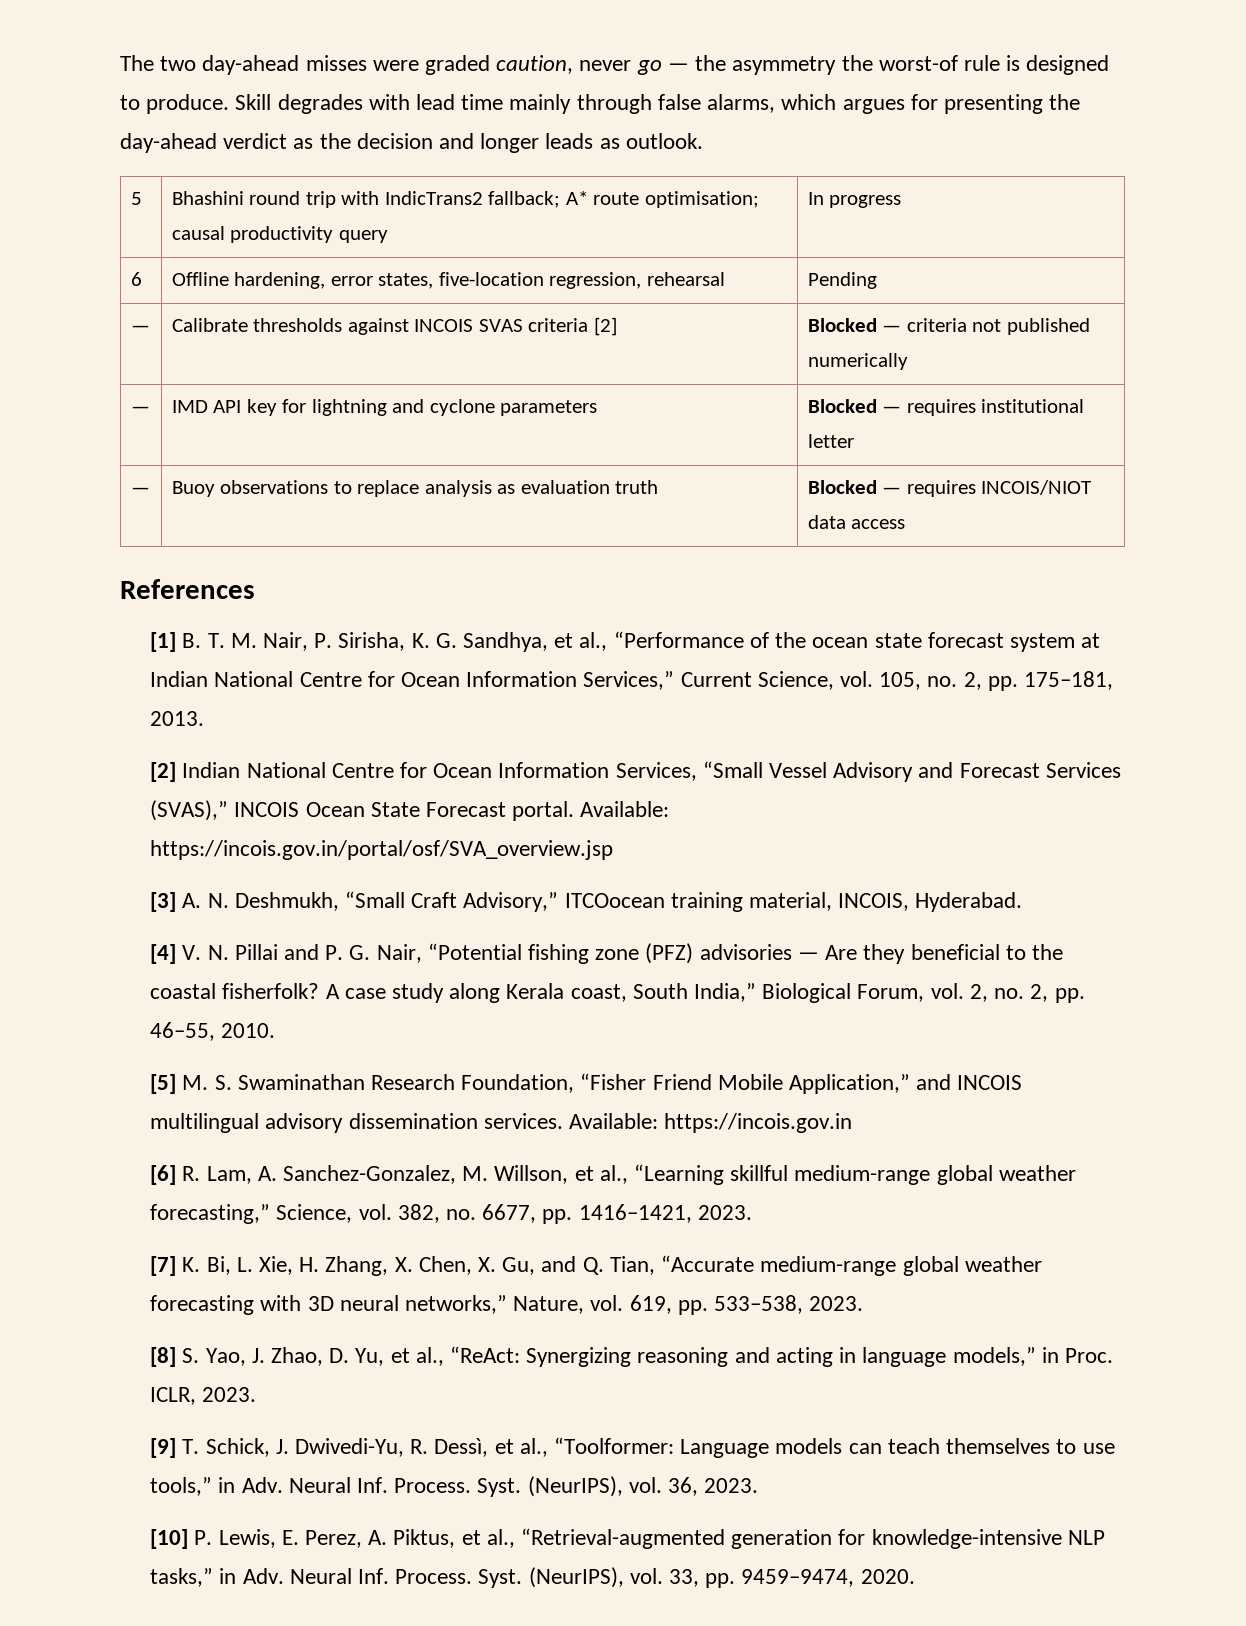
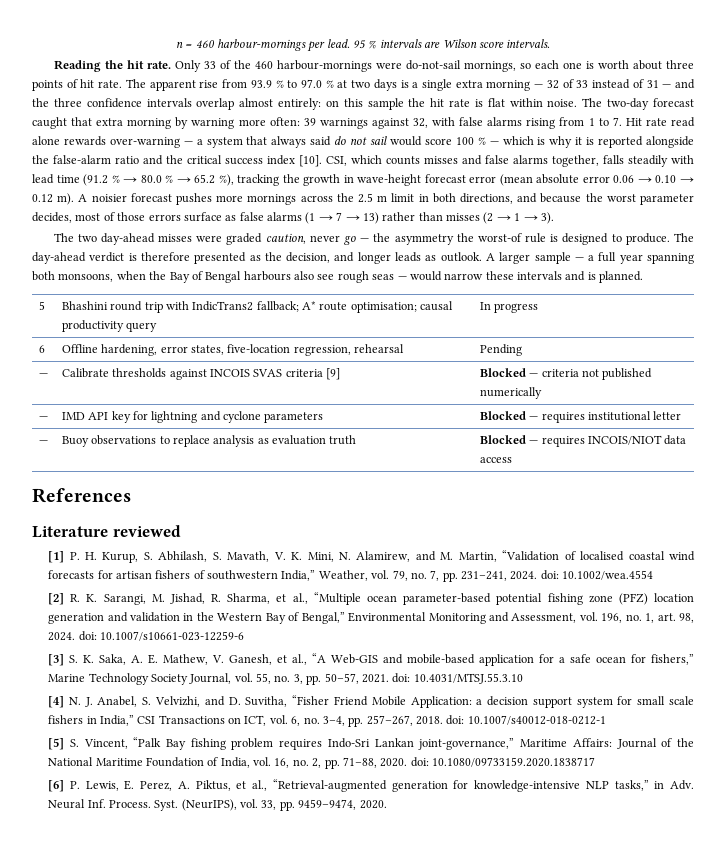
+ n = 460 harbour-mornings per lead. 95 % intervals are Wilson score intervals.
+ Reading the hit rate. Only 33 of the 460 harbour-mornings were do-not-sail mornings, so each one is worth about three points of hit rate. The apparent rise from 93.9 % to 97.0 % at two days is a single extra morning — 32 of 33 instead of 31 — and the three confidence intervals overlap almost entirely: on this sample the hit rate is flat within noise. The two-day forecast caught that extra morning by warning more often: 39 warnings against 32, with false alarms rising from 1 to 7. Hit rate read alone rewards over-warning — a system that always said do not sail would score 100 % — which is why it is reported alongside the false-alarm ratio and the critical success index [10]. CSI, which counts misses and false alarms together, falls steadily with lead time (91.2 % → 80.0 % → 65.2 %), tracking the growth in wave-height forecast error (mean absolute error 0.06 → 0.10 → 0.12 m). A noisier forecast pushes more mornings across the 2.5 m limit in both directions, and because the worst parameter decides, most of those errors surface as false alarms (1 → 7 → 13) rather than misses (2 → 1 → 3).
- Skill degrades with lead time mainly through false alarms, which argues for presenting the day-ahead verdict as the decision and longer leads as outlook.
+ The day-ahead verdict is therefore presented as the decision, and longer leads as outlook. A larger sample — a full year spanning both monsoons, when the Bay of Bengal harbours also see rough seas — would narrow these intervals and is planned.
- — | Calibrate thresholds against INCOIS SVAS criteria [2] | Blocked — criteria not published numerically
+ — | Calibrate thresholds against INCOIS SVAS criteria [9] | Blocked — criteria not published numerically
+ Literature reviewed
- [1] B. T. M. Nair, P. Sirisha, K. G. Sandhya, et al., “Performance of the ocean state forecast system at Indian National Centre for Ocean Information Services,” Current Science, vol. 105, no. 2, pp. 175–181, 2013.
- [2] Indian National Centre for Ocean Information Services, “Small Vessel Advisory and Forecast Services (SVAS),” INCOIS Ocean State Forecast portal. Available: https://incois.gov.in/portal/osf/SVA_overview.jsp
- [3] A. N. Deshmukh, “Small Craft Advisory,” ITCOocean training material, INCOIS, Hyderabad.
- [4] V. N. Pillai and P. G. Nair, “Potential fishing zone (PFZ) advisories — Are they beneficial to the coastal fisherfolk? A case study along Kerala coast, South India,” Biological Forum, vol. 2, no. 2, pp. 46–55, 2010.
- [5] M. S. Swaminathan Research Foundation, “Fisher Friend Mobile Application,” and INCOIS multilingual advisory dissemination services. Available: https://incois.gov.in
- [6] R. Lam, A. Sanchez-Gonzalez, M. Willson, et al., “Learning skillful medium-range global weather forecasting,” Science, vol. 382, no. 6677, pp. 1416–1421, 2023.
- [7] K. Bi, L. Xie, H. Zhang, X. Chen, X. Gu, and Q. Tian, “Accurate medium-range global weather forecasting with 3D neural networks,” Nature, vol. 619, pp. 533–538, 2023.
- [8] S. Yao, J. Zhao, D. Yu, et al., “ReAct: Synergizing reasoning and acting in language models,” in Proc. ICLR, 2023.
- [9] T. Schick, J. Dwivedi-Yu, R. Dessì, et al., “Toolformer: Language models can teach themselves to use tools,” in Adv. Neural Inf. Process. Syst. (NeurIPS), vol. 36, 2023.
- [10] P. Lewis, E. Perez, A. Piktus, et al., “Retrieval-augmented generation for knowledge-intensive NLP tasks,” in Adv. Neural Inf. Process.
+ [1] P. H. Kurup, S. Abhilash, S. Mavath, V. K. Mini, N. Alamirew, and M. Martin, “Validation of localised coastal wind forecasts for artisan fishers of southwestern India,” Weather, vol. 79, no. 7, pp. 231–241, 2024. doi: 10.1002/wea.4554
+ [2] R. K. Sarangi, M. Jishad, R. Sharma, et al., “Multiple ocean parameter-based potential fishing zone (PFZ) location generation and validation in the Western Bay of Bengal,” Environmental Monitoring and Assessment, vol. 196, no. 1, art. 98, 2024. doi: 10.1007/s10661-023-12259-6
+ [3] S. K. Saka, A. E. Mathew, V. Ganesh, et al., “A Web-GIS and mobile-based application for a safe ocean for fishers,” Marine Technology Society Journal, vol. 55, no. 3, pp. 50–57, 2021. doi: 10.4031/MTSJ.55.3.10
+ [4] N. J. Anabel, S. Velvizhi, and D. Suvitha, “Fisher Friend Mobile Application: a decision support system for small scale fishers in India,” CSI Transactions on ICT, vol. 6, no. 3–4, pp. 257–267, 2018. doi: 10.1007/s40012-018-0212-1
+ [5] S. Vincent, “Palk Bay fishing problem requires Indo-Sri Lankan joint-governance,” Maritime Affairs: Journal of the National Maritime Foundation of India, vol. 16, no. 2, pp. 71–88, 2020. doi: 10.1080/09733159.2020.1838717
+ [6] P. Lewis, E. Perez, A. Piktus, et al., “Retrieval-augmented generation for knowledge-intensive NLP tasks,” in Adv. Neural Inf. Process.

